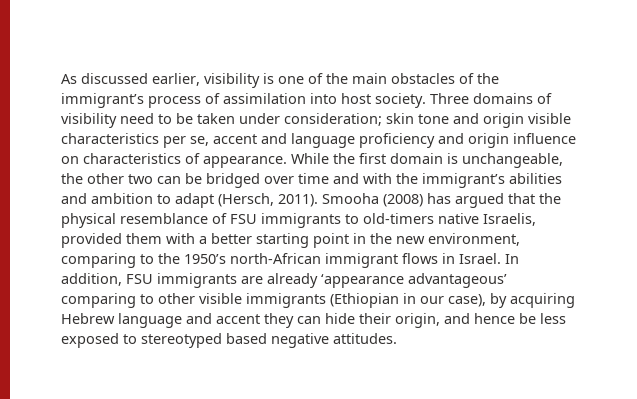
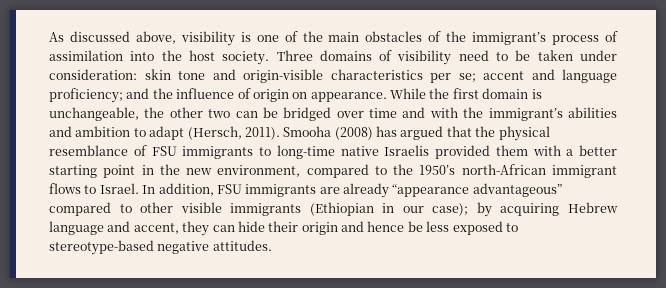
- As discussed earlier, visibility is one of the main obstacles of the immigrant’s process of assimilation into host society.
+ As discussed above, visibility is one of the main obstacles of the immigrant’s process of assimilation into the host society.
- Three domains of visibility need to be taken under consideration; skin tone and origin visible characteristics per se, accent and language proficiency and origin influence on characteristics of appearance.
+ Three domains of visibility need to be taken under consideration: skin tone and origin-visible characteristics per se; accent and language proficiency; and the influence of origin on appearance.
- Smooha (2008) has argued that the physical resemblance of FSU immigrants to old-timers native Israelis, provided them with a better starting point in the new environment, comparing to the 1950’s north-African immigrant flows in Israel.
+ Smooha (2008) has argued that the physical resemblance of FSU immigrants to long-time native Israelis provided them with a better starting point in the new environment, compared to the 1950’s north-African immigrant flows to Israel.
- In addition, FSU immigrants are already ‘appearance advantageous’ comparing to other visible immigrants (Ethiopian in our case), by acquiring Hebrew language and accent they can hide their origin, and hence be less exposed to stereotyped based negative attitudes.
+ In addition, FSU immigrants are already “appearance advantageous” compared to other visible immigrants (Ethiopian in our case); by acquiring Hebrew language and accent, they can hide their origin and hence be less exposed to stereotype-based negative attitudes.

